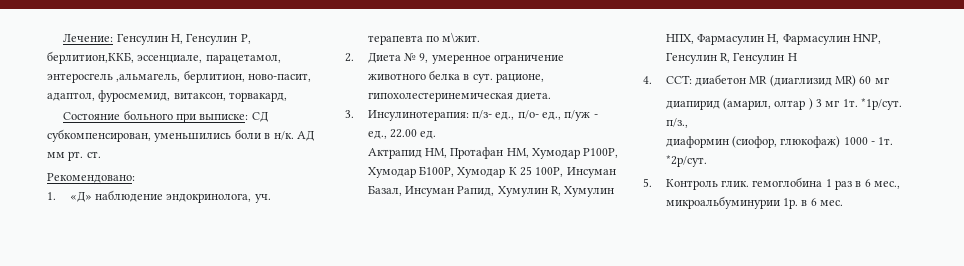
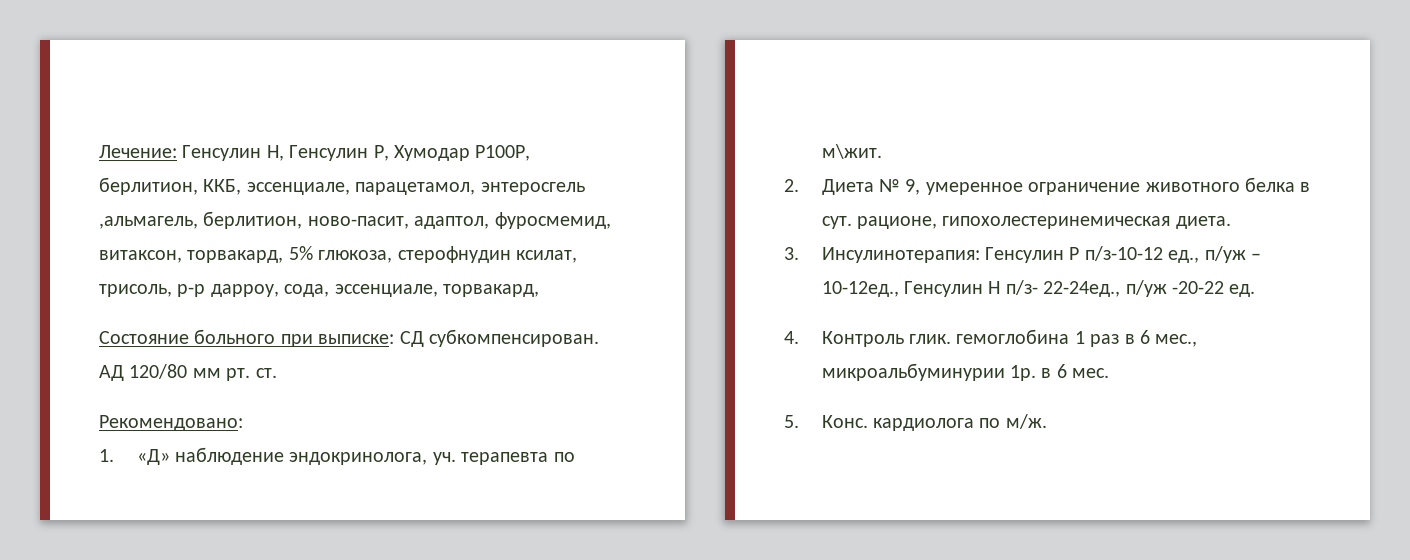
- Лечение: Генсулин Н, Генсулин Р, берлитион,ККБ, эссенциале, парацетамол, энтеросгель ,альмагель, берлитион, ново-пасит, адаптол, фуросмемид, витаксон, торвакард,
+ Лечение: Генсулин Н, Генсулин Р, Хумодар Р100Р, берлитион, ККБ, эссенциале, парацетамол, энтеросгель ,альмагель, берлитион, ново-пасит, адаптол, фуросмемид, витаксон, торвакард, 5% глюкоза, стерофнудин ксилат, трисоль, р-р дарроу, сода, эссенциале, торвакард,
- Состояние больного при выписке: СД субкомпенсирован, уменьшились боли в н/к. АД мм рт. ст.
+ Состояние больного при выписке: СД субкомпенсирован. АД 120/80 мм рт. ст.
- 3. Инсулинотерапия: п/з- ед., п/о- ед., п/уж - ед., 22.00 ед.
- Актрапид НМ, Протафан НМ, Хумодар Р100Р, Хумодар Б100Р, Хумодар К 25 100Р, Инсуман Базал, Инсуман Рапид, Хумулин R, Хумулин НПХ, Фармасулин Н, Фармасулин НNР, Генсулин R, Генсулин Н
- 4. ССТ: диабетон МR (диаглизид МR) 60 мг
- диапирид (амарил, олтар ) 3 мг 1т. *1р/сут. п/з.,
- диаформин (сиофор, глюкофаж) 1000 - 1т. *2р/сут.
- 5. Контроль глик. гемоглобина 1 раз в 6 мес., микроальбуминурии 1р. в 6 мес.
+ 3. Инсулинотерапия: Генсулин Р п/з-10-12 ед., п/уж – 10-12ед., Генсулин Н п/з- 22-24ед., п/уж -20-22 ед.
+ 4. Контроль глик. гемоглобина 1 раз в 6 мес., микроальбуминурии 1р. в 6 мес.
+ 5. Конс. кардиолога по м/ж.

